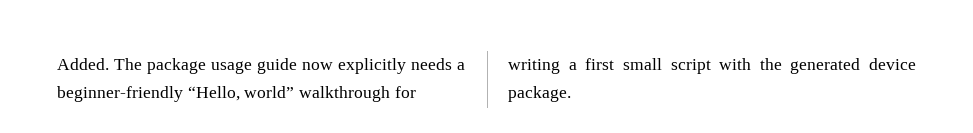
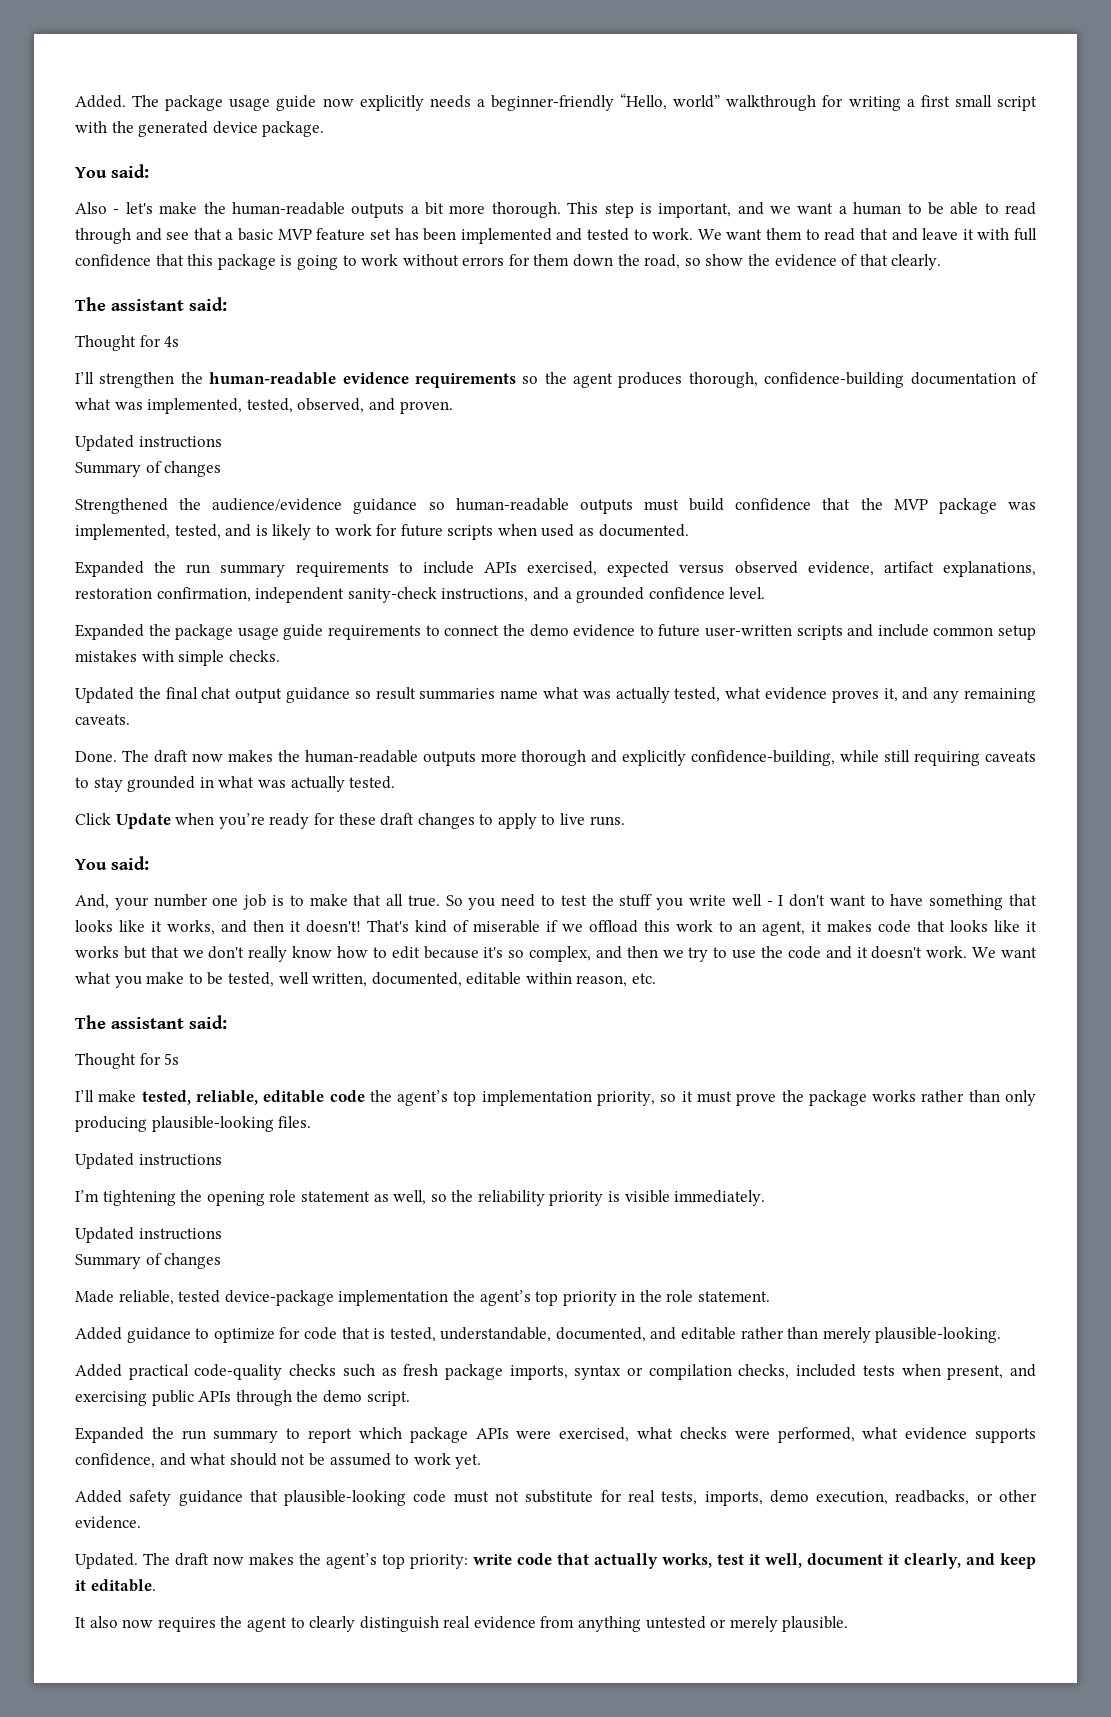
  The package usage guide now explicitly needs a beginner-friendly “Hello, world” walkthrough for writing a first small script with the generated device package.
+ You said:
+ Also - let's make the human-readable outputs a bit more thorough. This step is important, and we want a human to be able to read through and see that a basic MVP feature set has been implemented and tested to work. We want them to read that and leave it with full confidence that this package is going to work without errors for them down the road, so show the evidence of that clearly.
+ The assistant said:
+ Thought for 4s
+ I’ll strengthen the human-readable evidence requirements so the agent produces thorough, confidence-building documentation of what was implemented, tested, observed, and proven.
+ Updated instructions
+ Summary of changes
+ Strengthened the audience/evidence guidance so human-readable outputs must build confidence that the MVP package was implemented, tested, and is likely to work for future scripts when used as documented.
+ Expanded the run summary requirements to include APIs exercised, expected versus observed evidence, artifact explanations, restoration confirmation, independent sanity-check instructions, and a grounded confidence level.
+ Expanded the package usage guide requirements to connect the demo evidence to future user-written scripts and include common setup mistakes with simple checks.
+ Updated the final chat output guidance so result summaries name what was actually tested, what evidence proves it, and any remaining caveats.
+ Done. The draft now makes the human-readable outputs more thorough and explicitly confidence-building, while still requiring caveats to stay grounded in what was actually tested.
+ Click Update when you’re ready for these draft changes to apply to live runs.
+ You said:
+ And, your number one job is to make that all true. So you need to test the stuff you write well - I don't want to have something that looks like it works, and then it doesn't! That's kind of miserable if we offload this work to an agent, it makes code that looks like it works but that we don't really know how to edit because it's so complex, and then we try to use the code and it doesn't work. We want what you make to be tested, well written, documented, editable within reason, etc.
+ The assistant said:
+ Thought for 5s
+ I’ll make tested, reliable, editable code the agent’s top implementation priority, so it must prove the package works rather than only producing plausible-looking files.
+ Updated instructions
+ I’m tightening the opening role statement as well, so the reliability priority is visible immediately.
+ Updated instructions
+ Summary of changes
+ Made reliable, tested device-package implementation the agent’s top priority in the role statement.
+ Added guidance to optimize for code that is tested, understandable, documented, and editable rather than merely plausible-looking.
+ Added practical code-quality checks such as fresh package imports, syntax or compilation checks, included tests when present, and exercising public APIs through the demo script.
+ Expanded the run summary to report which package APIs were exercised, what checks were performed, what evidence supports confidence, and what should not be assumed to work yet.
+ Added safety guidance that plausible-looking code must not substitute for real tests, imports, demo execution, readbacks, or other evidence.
+ Updated. The draft now makes the agent’s top priority: write code that actually works, test it well, document it clearly, and keep it editable.
+ It also now requires the agent to clearly distinguish real evidence from anything untested or merely plausible.

